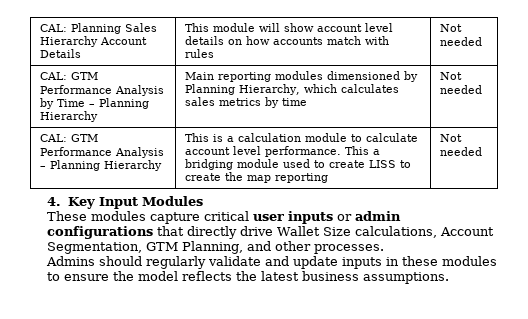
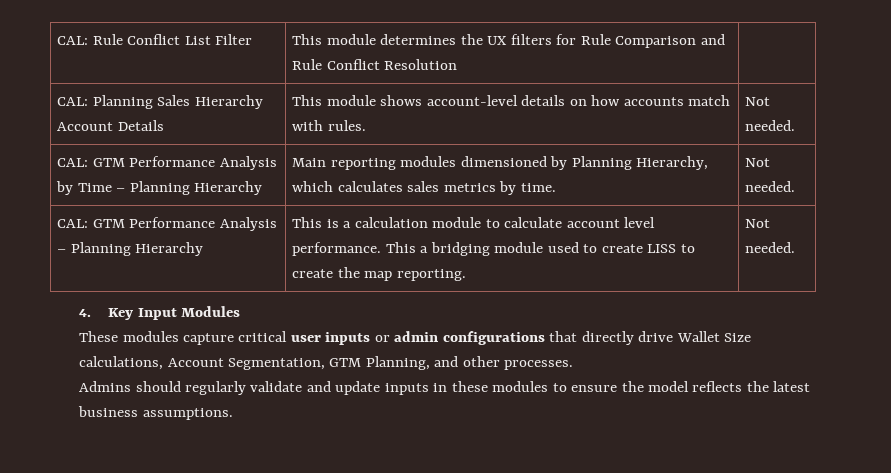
- CAL: Planning Sales Hierarchy Account Details | This module will show account level details on how accounts match with rules | Not needed
+ CAL: Rule Conflict List Filter | This module determines the UX filters for Rule Comparison and Rule Conflict Resolution |
+ CAL: Planning Sales Hierarchy Account Details | This module shows account-level details on how accounts match with rules. | Not needed.
- CAL: GTM Performance Analysis by Time – Planning Hierarchy | Main reporting modules dimensioned by Planning Hierarchy, which calculates sales metrics by time | Not needed
+ CAL: GTM Performance Analysis by Time – Planning Hierarchy | Main reporting modules dimensioned by Planning Hierarchy, which calculates sales metrics by time. | Not needed.
- CAL: GTM Performance Analysis – Planning Hierarchy | This is a calculation module to calculate account level performance. This a bridging module used to create LISS to create the map reporting | Not needed
+ CAL: GTM Performance Analysis – Planning Hierarchy | This is a calculation module to calculate account level performance. This a bridging module used to create LISS to create the map reporting. | Not needed.

